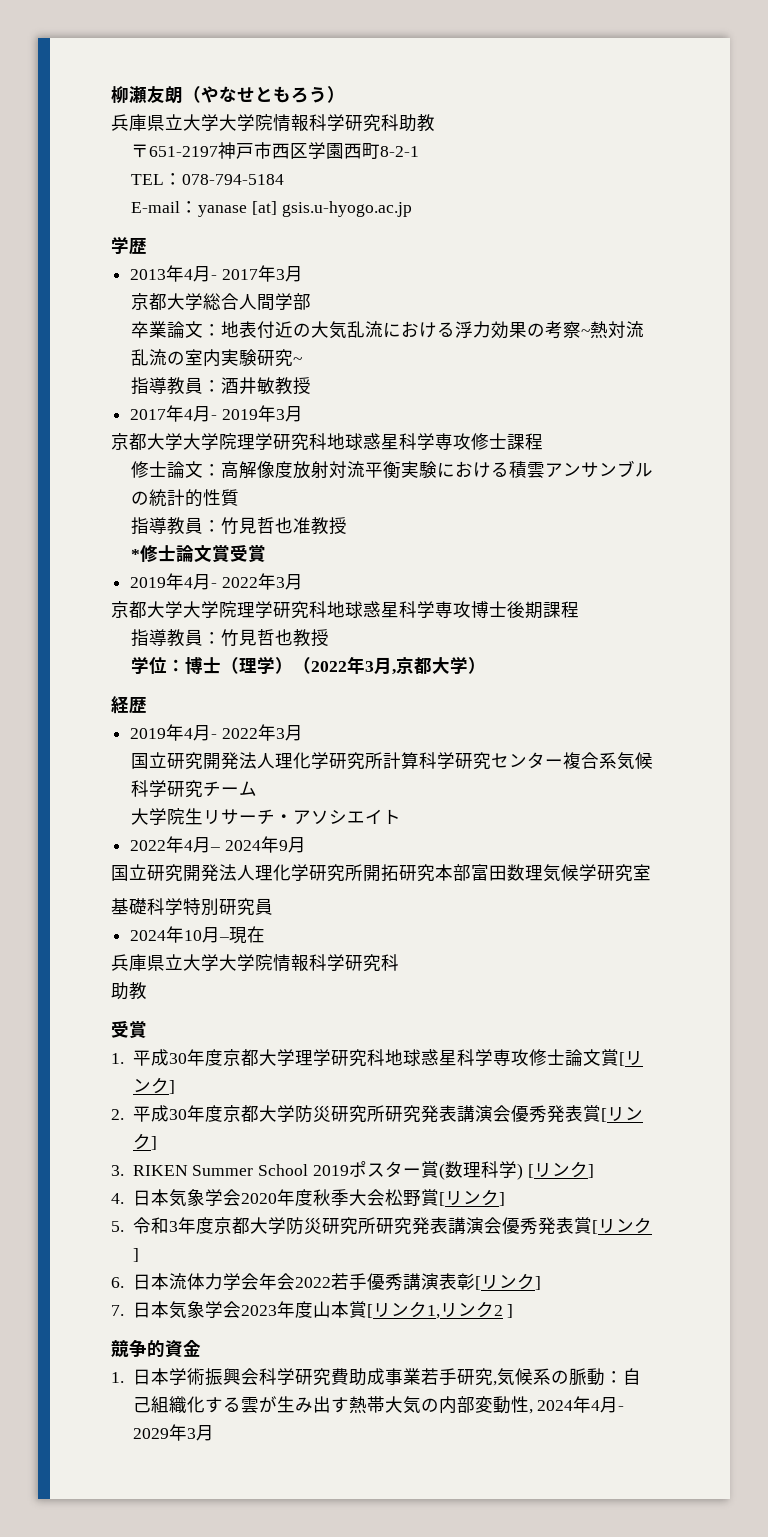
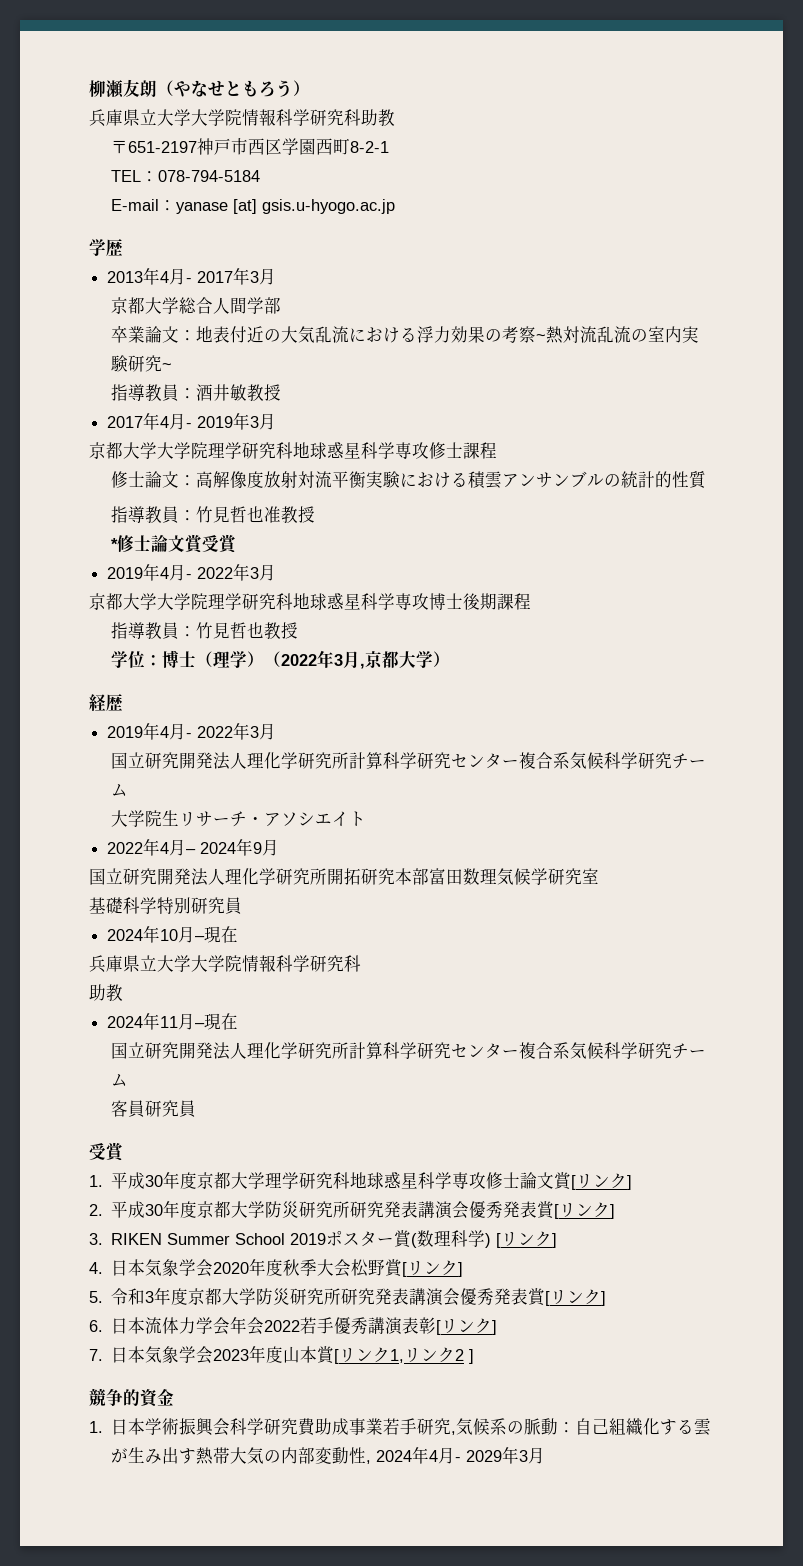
+ 2024年11月–現在
+ 国立研究開発法人理化学研究所計算科学研究センター複合系気候科学研究チーム
+ 客員研究員

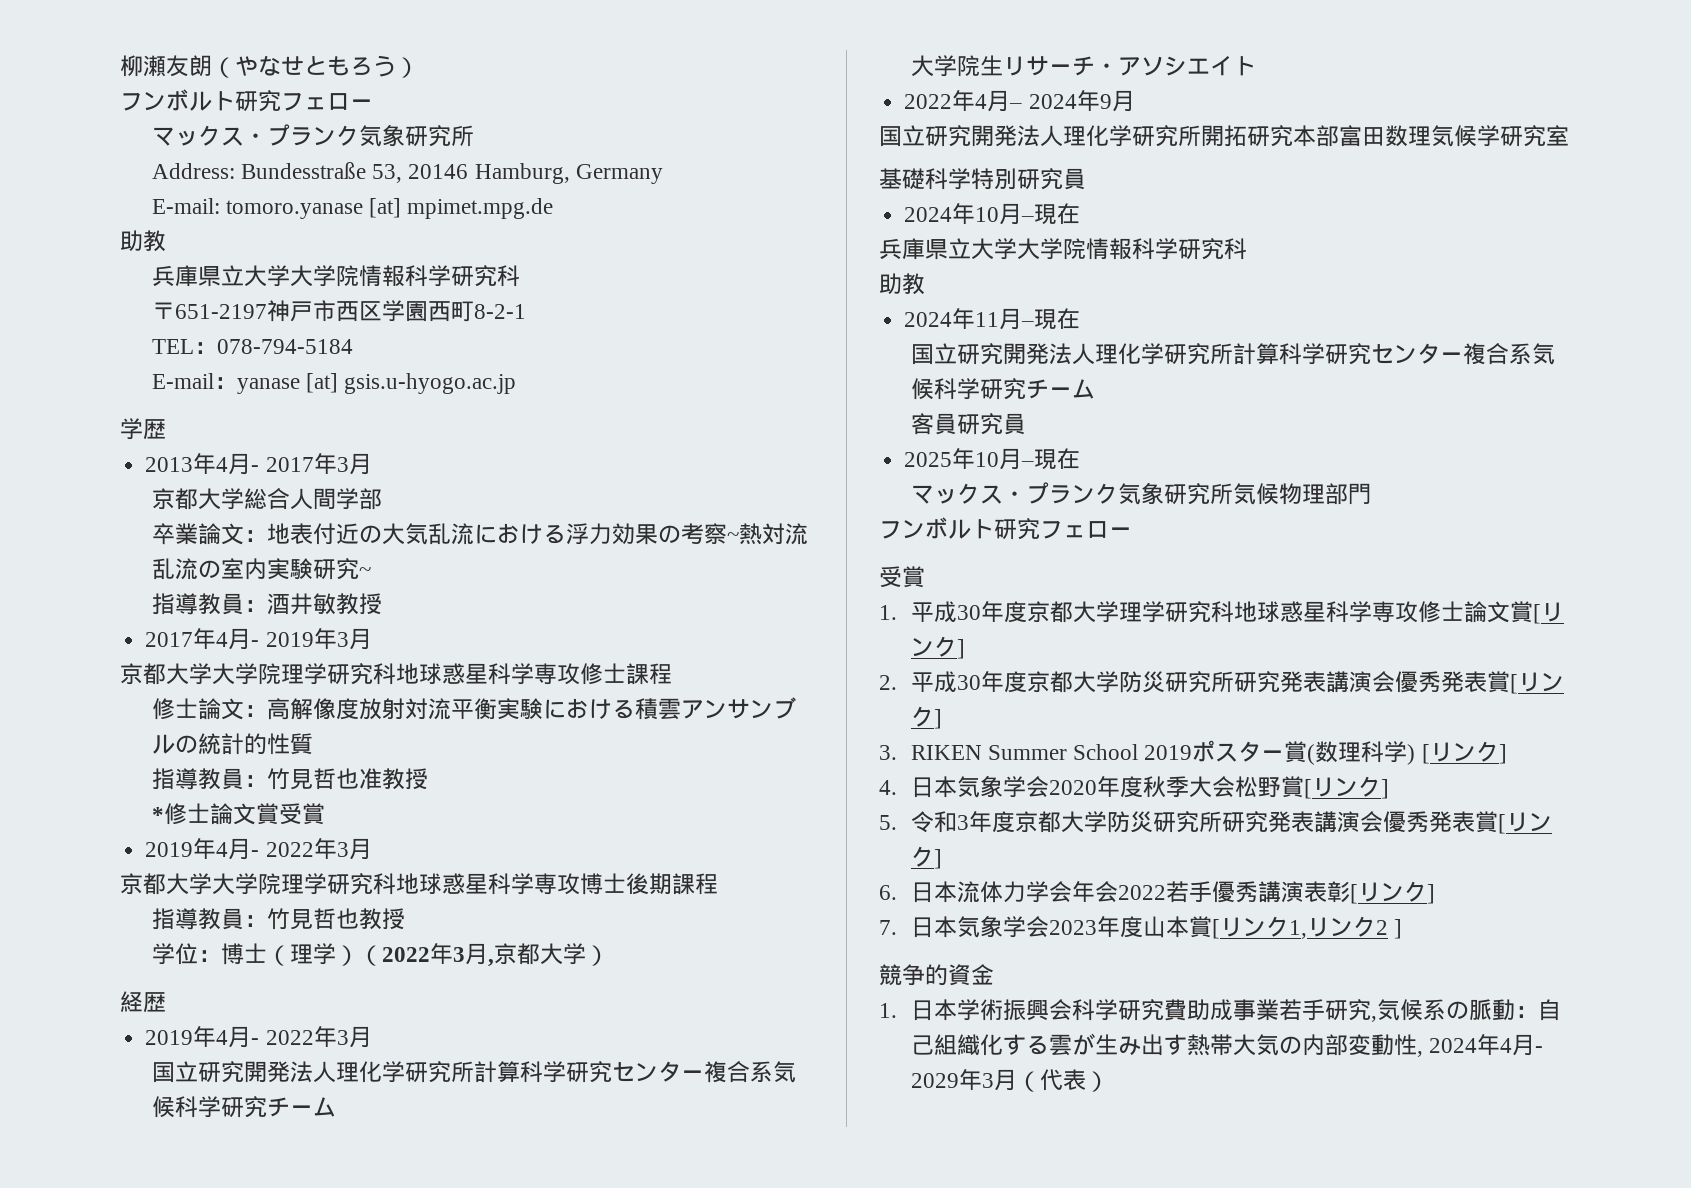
  柳瀬友朗（やなせともろう）
- 兵庫県立大学大学院情報科学研究科助教
+ フンボルト研究フェロー
+ マックス・プランク気象研究所
+ Address: Bundesstraße 53, 20146 Hamburg, Germany
+ E-mail: tomoro.yanase [at] mpimet.mpg.de
+ 助教
+ 兵庫県立大学大学院情報科学研究科
+ 2025年10月–現在
+ マックス・プランク気象研究所気候物理部門
+ フンボルト研究フェロー
- 1.日本学術振興会科学研究費助成事業若手研究,気候系の脈動：自己組織化する雲が生み出す熱帯大気の内部変動性, 2024年4月- 2029年3月
+ 1.日本学術振興会科学研究費助成事業若手研究,気候系の脈動：自己組織化する雲が生み出す熱帯大気の内部変動性, 2024年4月- 2029年3月（代表）

